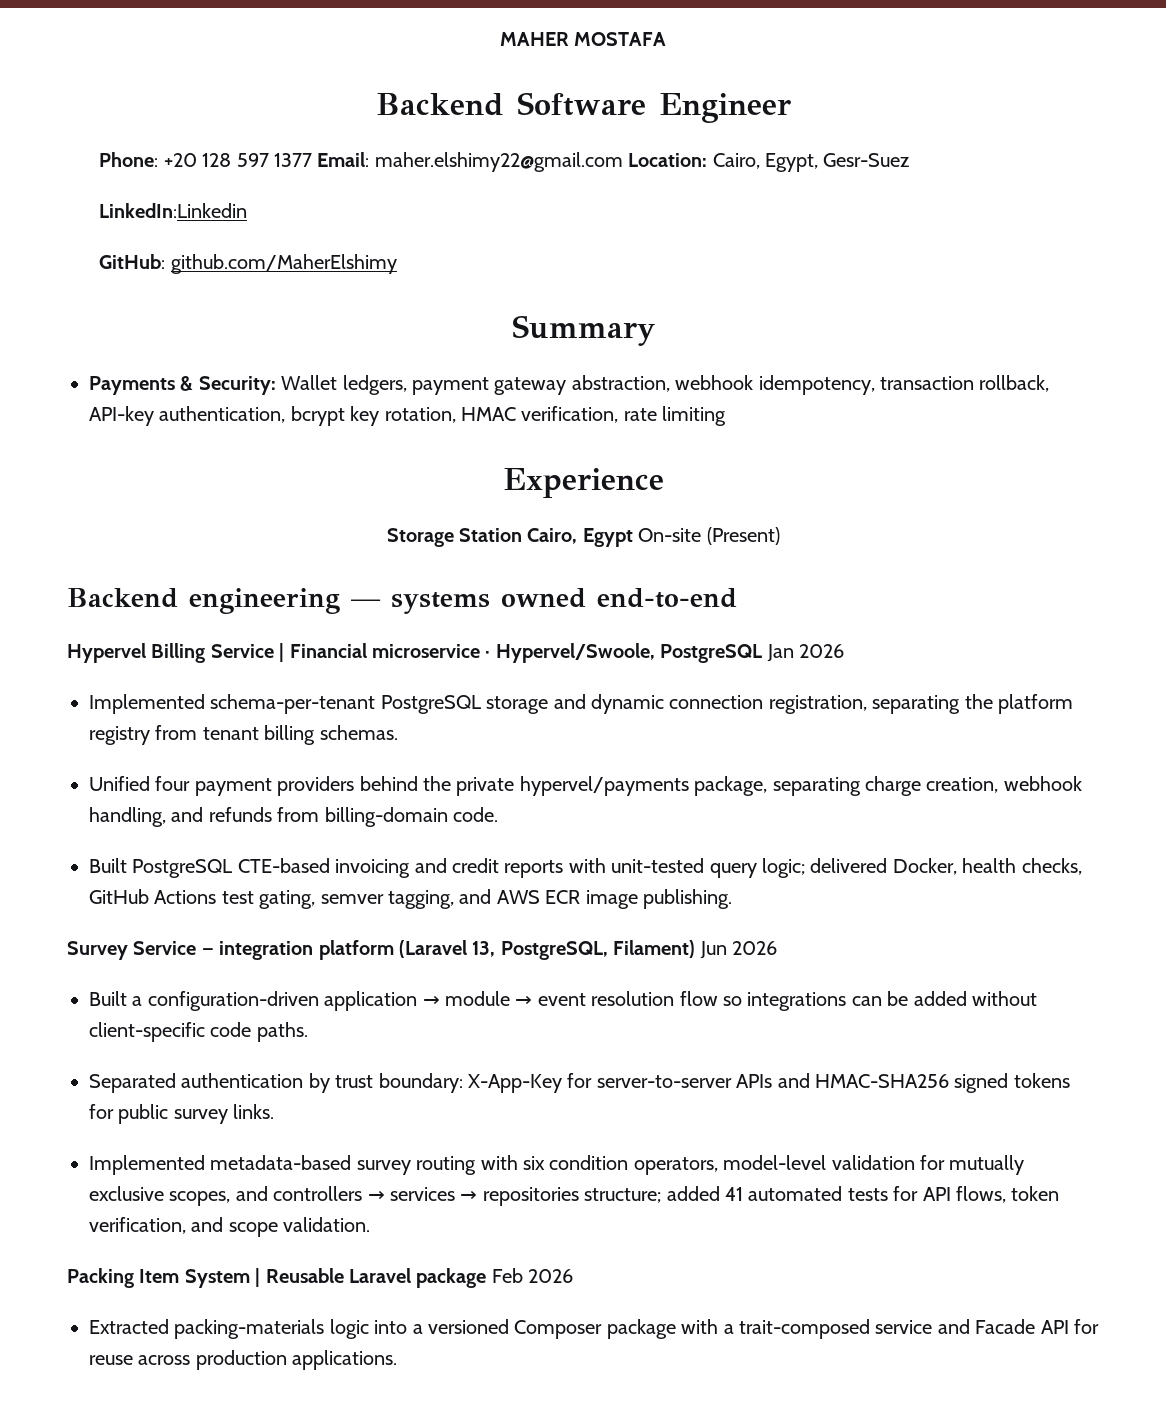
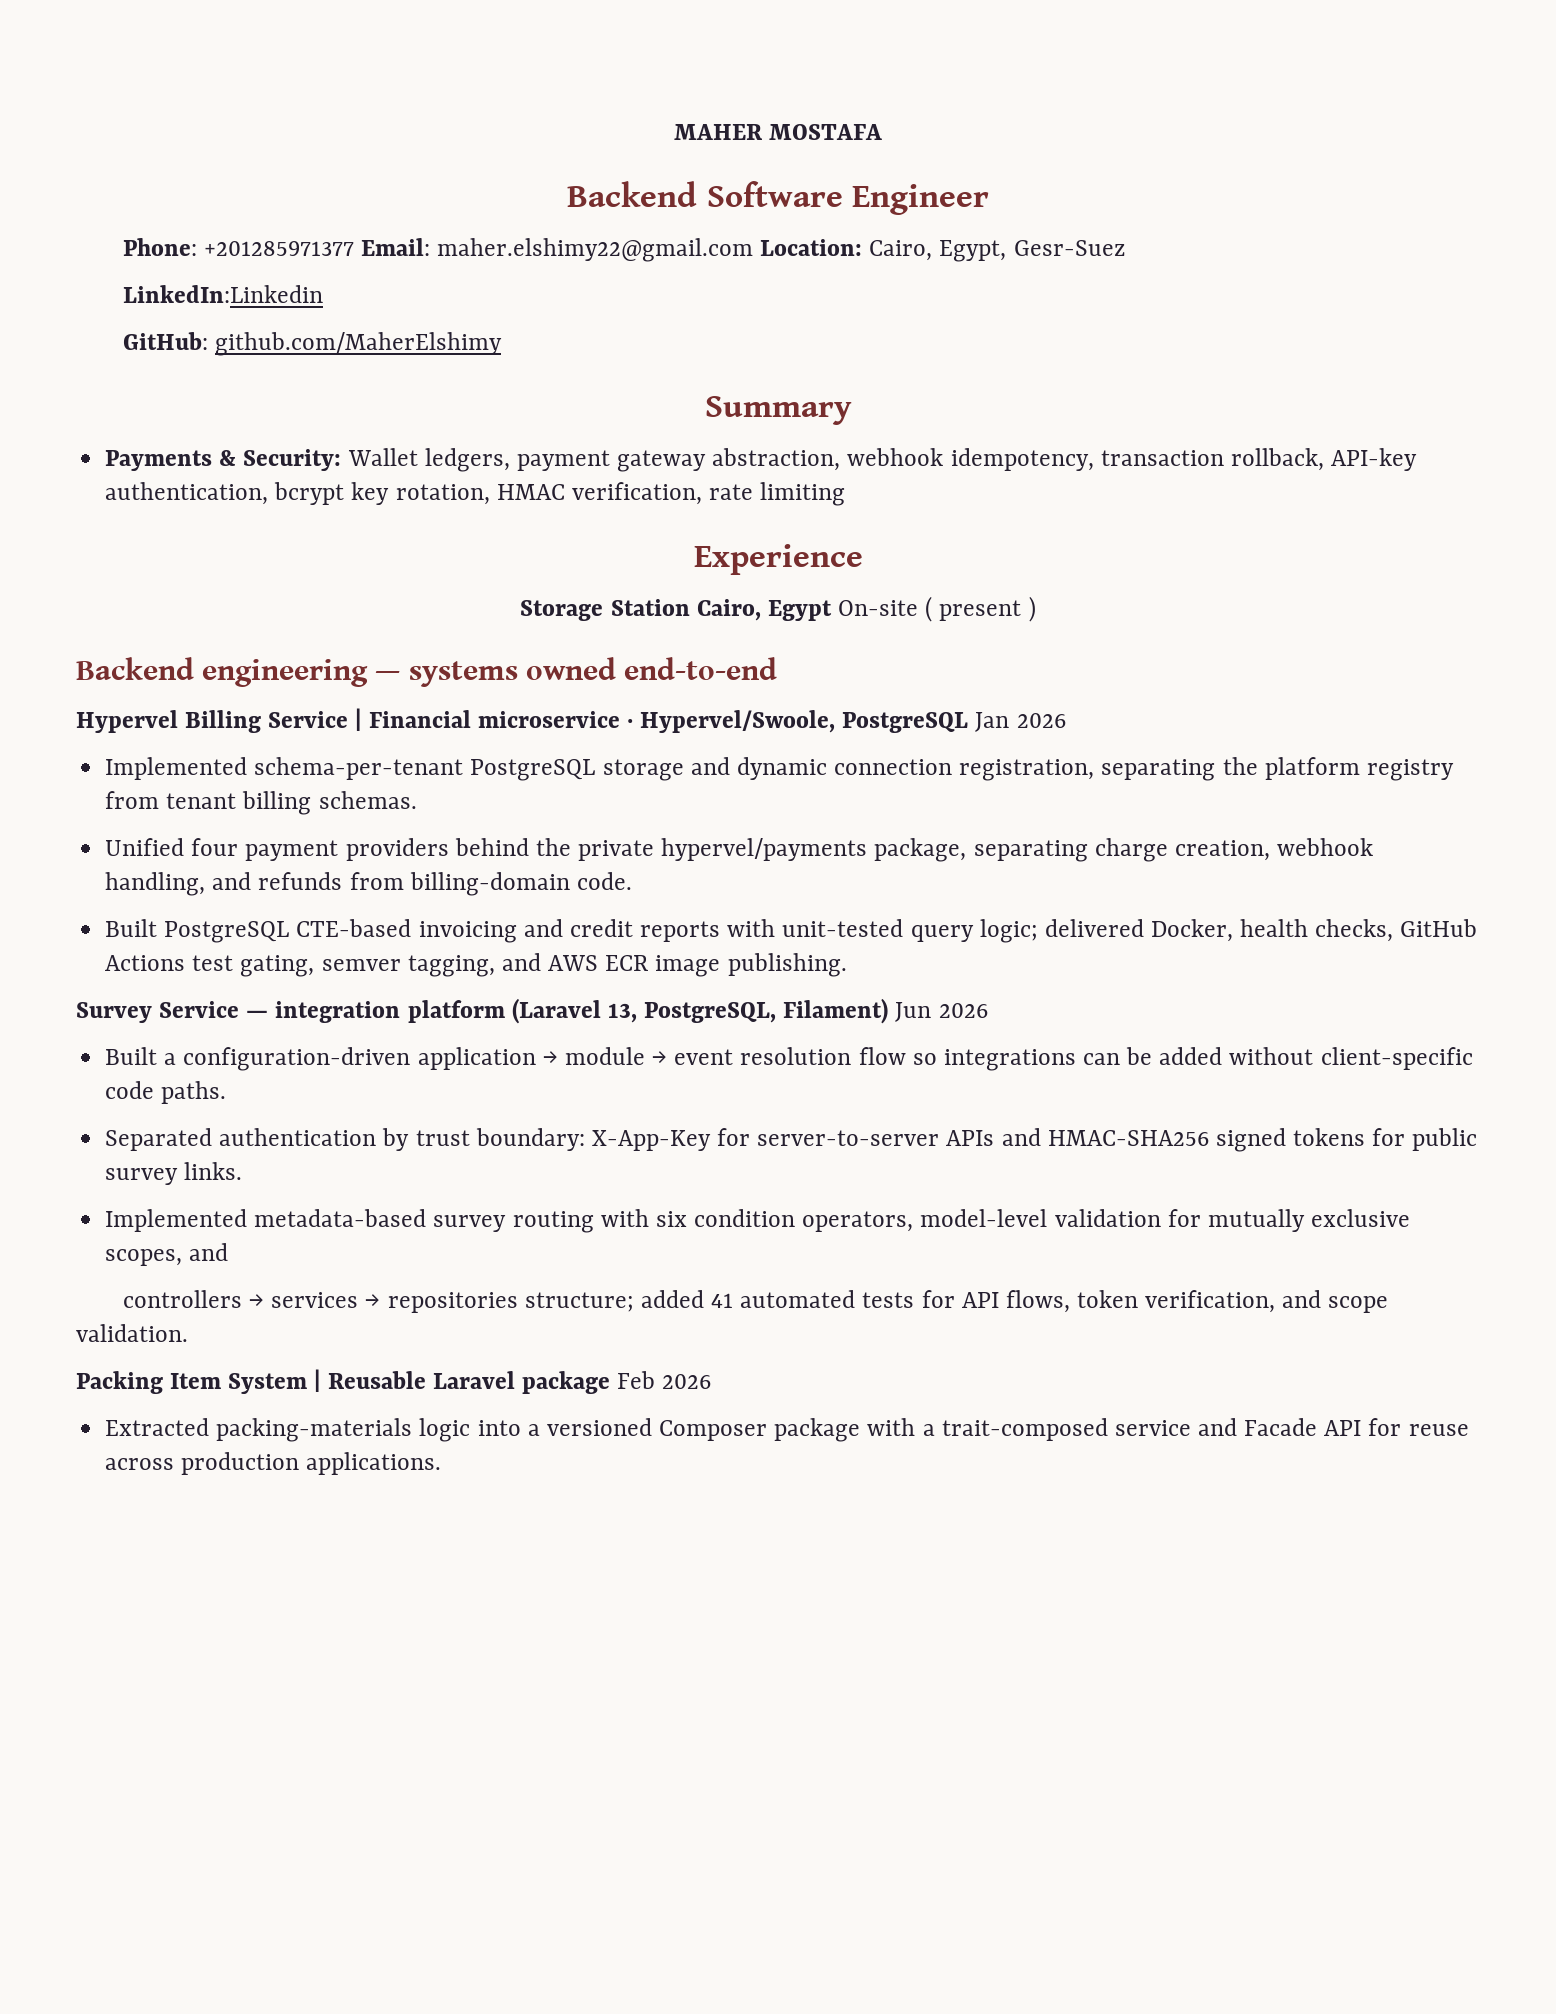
- Phone: +20 128 597 1377 Email: maher.elshimy22@gmail.com Location: Cairo, Egypt, Gesr-Suez
+ Phone: +201285971377 Email: maher.elshimy22@gmail.com Location: Cairo, Egypt, Gesr-Suez
- Storage Station Cairo, Egypt On-site (Present)
+ Storage Station Cairo, Egypt On-site ( present )
- Implemented metadata-based survey routing with six condition operators, model-level validation for mutually exclusive scopes, and controllers → services → repositories structure; added 41 automated tests for API flows, token verification, and scope validation.
+ Implemented metadata-based survey routing with six condition operators, model-level validation for mutually exclusive scopes, and
+ controllers → services → repositories structure; added 41 automated tests for API flows, token verification, and scope validation.

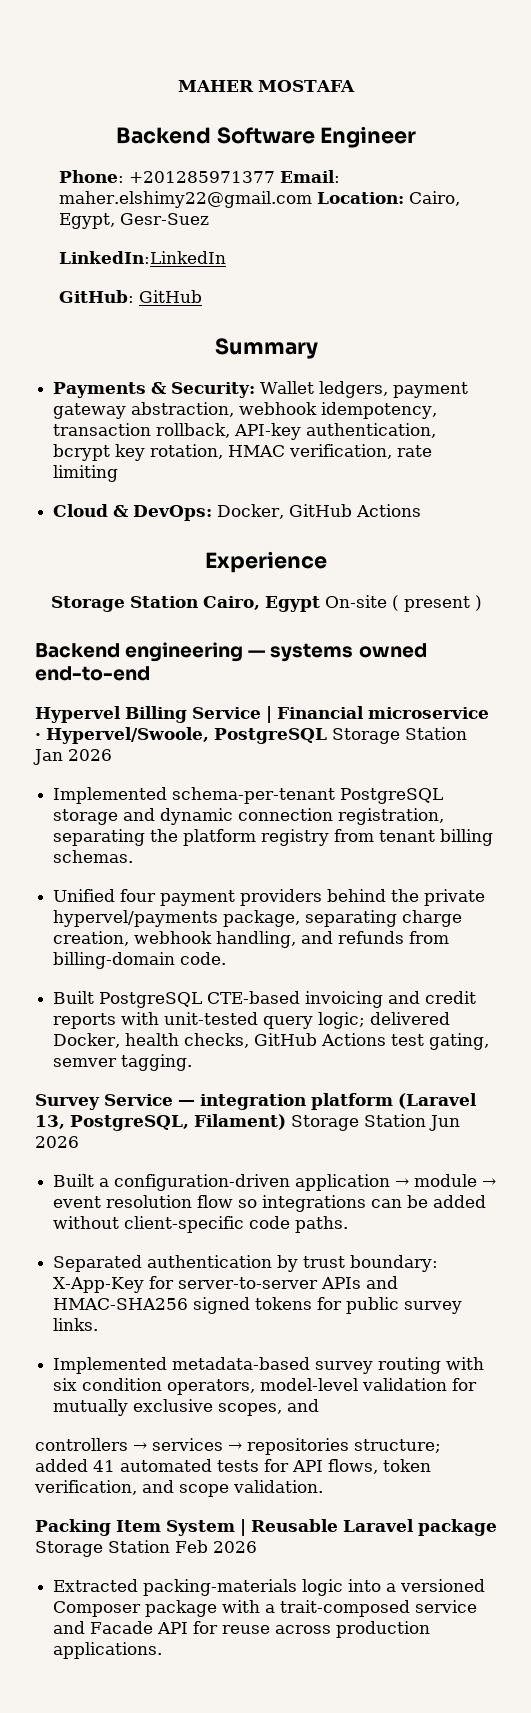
- LinkedIn:Linkedin
+ LinkedIn:LinkedIn
- GitHub: github.com/MaherElshimy
+ GitHub: GitHub
+ Cloud & DevOps: Docker, GitHub Actions
- Hypervel Billing Service | Financial microservice · Hypervel/Swoole, PostgreSQL Jan 2026
+ Hypervel Billing Service | Financial microservice · Hypervel/Swoole, PostgreSQL Storage Station Jan 2026
- Built PostgreSQL CTE-based invoicing and credit reports with unit-tested query logic; delivered Docker, health checks, GitHub Actions test gating, semver tagging, and AWS ECR image publishing.
+ Built PostgreSQL CTE-based invoicing and credit reports with unit-tested query logic; delivered Docker, health checks, GitHub Actions test gating, semver tagging.
- Survey Service — integration platform (Laravel 13, PostgreSQL, Filament) Jun 2026
+ Survey Service — integration platform (Laravel 13, PostgreSQL, Filament) Storage Station Jun 2026
- Packing Item System | Reusable Laravel package Feb 2026
+ Packing Item System | Reusable Laravel package Storage Station Feb 2026

